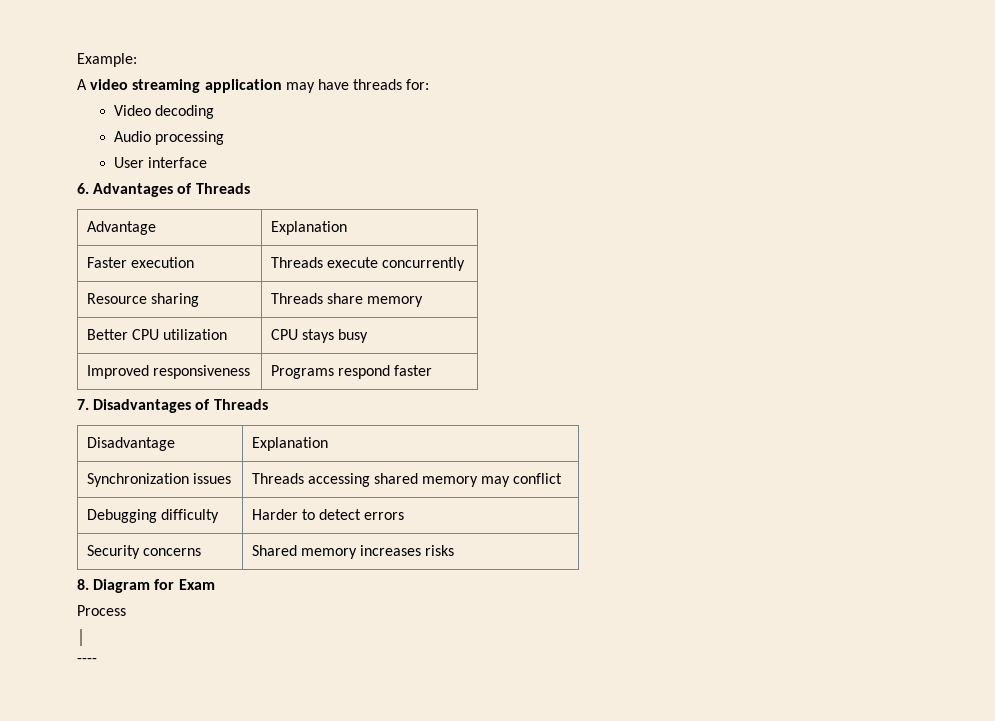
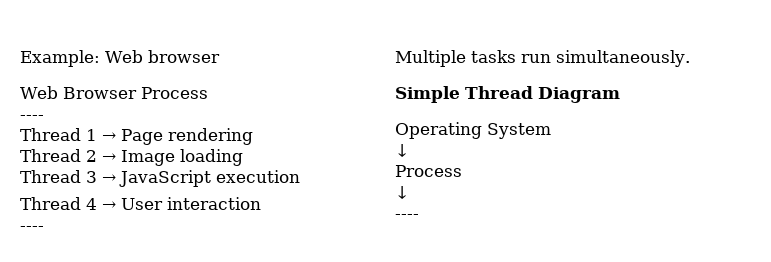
- Example:
- A video streaming application may have threads for:
- Video decoding
- Audio processing
- User interface
- 6. Advantages of Threads
- Advantage | Explanation
- Faster execution | Threads execute concurrently
- Resource sharing | Threads share memory
- Better CPU utilization | CPU stays busy
- Improved responsiveness | Programs respond faster
- 7. Disadvantages of Threads
- Disadvantage | Explanation
- Synchronization issues | Threads accessing shared memory may conflict
- Debugging difficulty | Harder to detect errors
- Security concerns | Shared memory increases risks
- 8. Diagram for Exam
+ Example: Web browser
+ Web Browser Process
+ ----
+ Thread 1 → Page rendering
+ Thread 2 → Image loading
+ Thread 3 → JavaScript execution
+ Thread 4 → User interaction
+ ----
+ Multiple tasks run simultaneously.
+ Simple Thread Diagram
+ Operating System
+ ↓
  Process
- │
+ ↓

